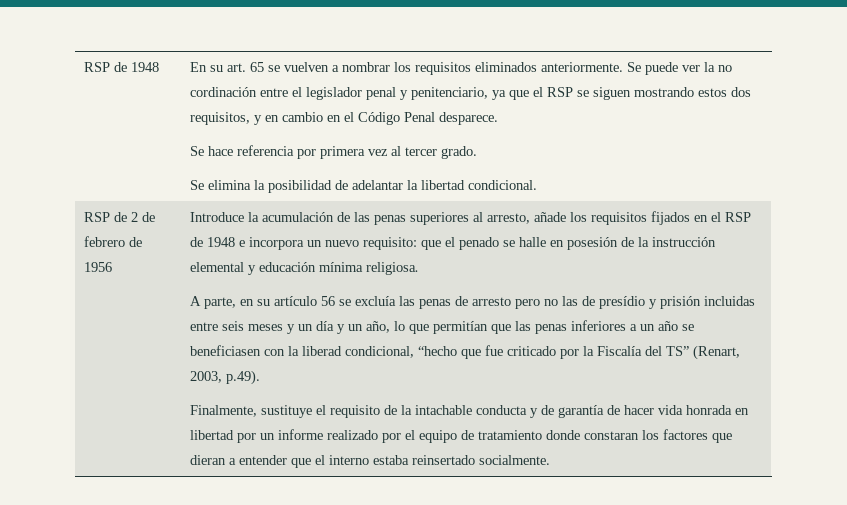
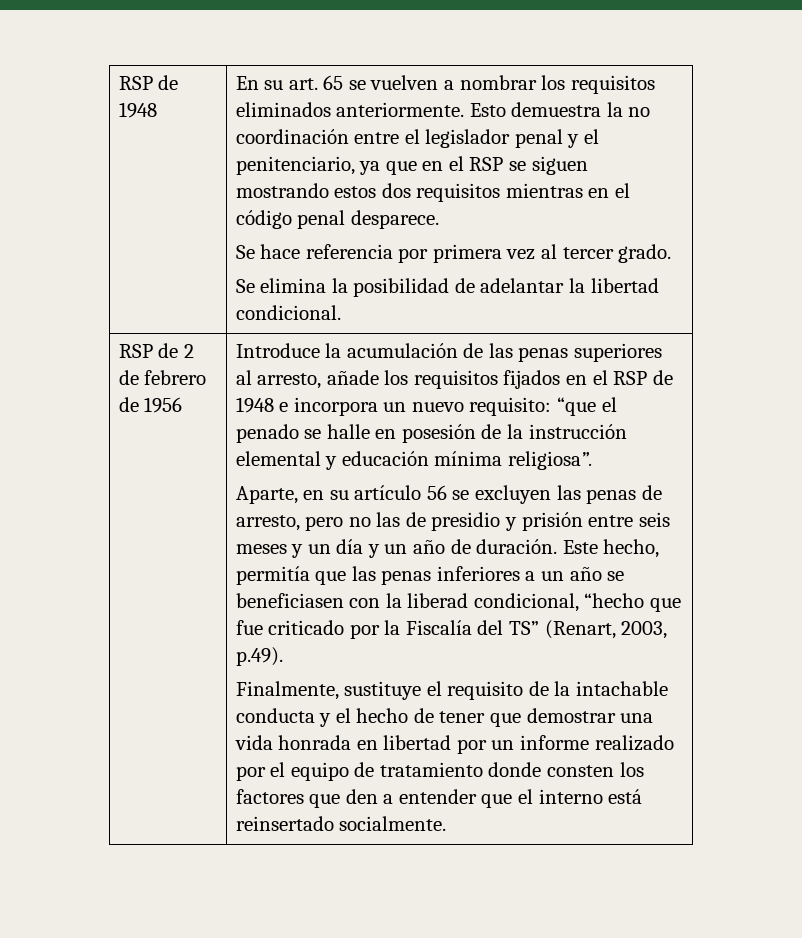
- Se puede ver la no cordinación entre el legislador penal y penitenciario, ya que el RSP se siguen mostrando estos dos requisitos, y en cambio en el Código Penal desparece.
+ Esto demuestra la no coordinación entre el legislador penal y el penitenciario, ya que en el RSP se siguen mostrando estos dos requisitos mientras en el código penal desparece.
- que el penado se halle en posesión de la instrucción elemental y educación mínima religiosa.
- A parte, en su artículo 56 se excluía las penas de arresto pero no las de presídio y prisión incluidas entre seis meses y un día y un año, lo que permitían que las penas inferiores a un año se beneficiasen con la liberad condicional, “hecho que fue criticado por la Fiscalía del TS” (Renart, 2003, p.49).
+ “que el penado se halle en posesión de la instrucción elemental y educación mínima religiosa”.
+ Aparte, en su artículo 56 se excluyen las penas de arresto, pero no las de presidio y prisión entre seis meses y un día y un año de duración. Este hecho, permitía que las penas inferiores a un año se beneficiasen con la liberad condicional, “hecho que fue criticado por la Fiscalía del TS” (Renart, 2003, p.49).
- Finalmente, sustituye el requisito de la intachable conducta y de garantía de hacer vida honrada en libertad por un informe realizado por el equipo de tratamiento donde constaran los factores que dieran a entender que el interno estaba reinsertado socialmente.
+ Finalmente, sustituye el requisito de la intachable conducta y el hecho de tener que demostrar una vida honrada en libertad por un informe realizado por el equipo de tratamiento donde consten los factores que den a entender que el interno está reinsertado socialmente.

